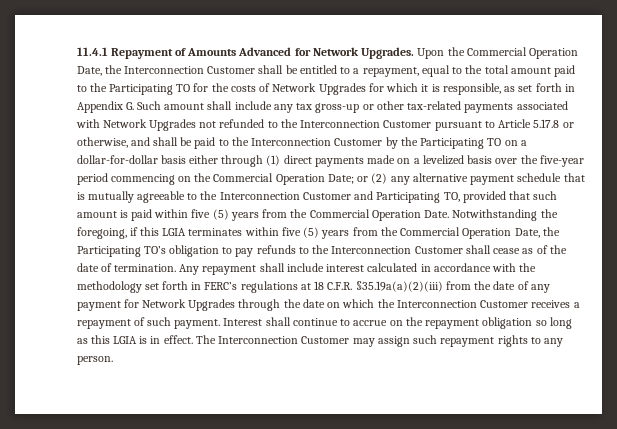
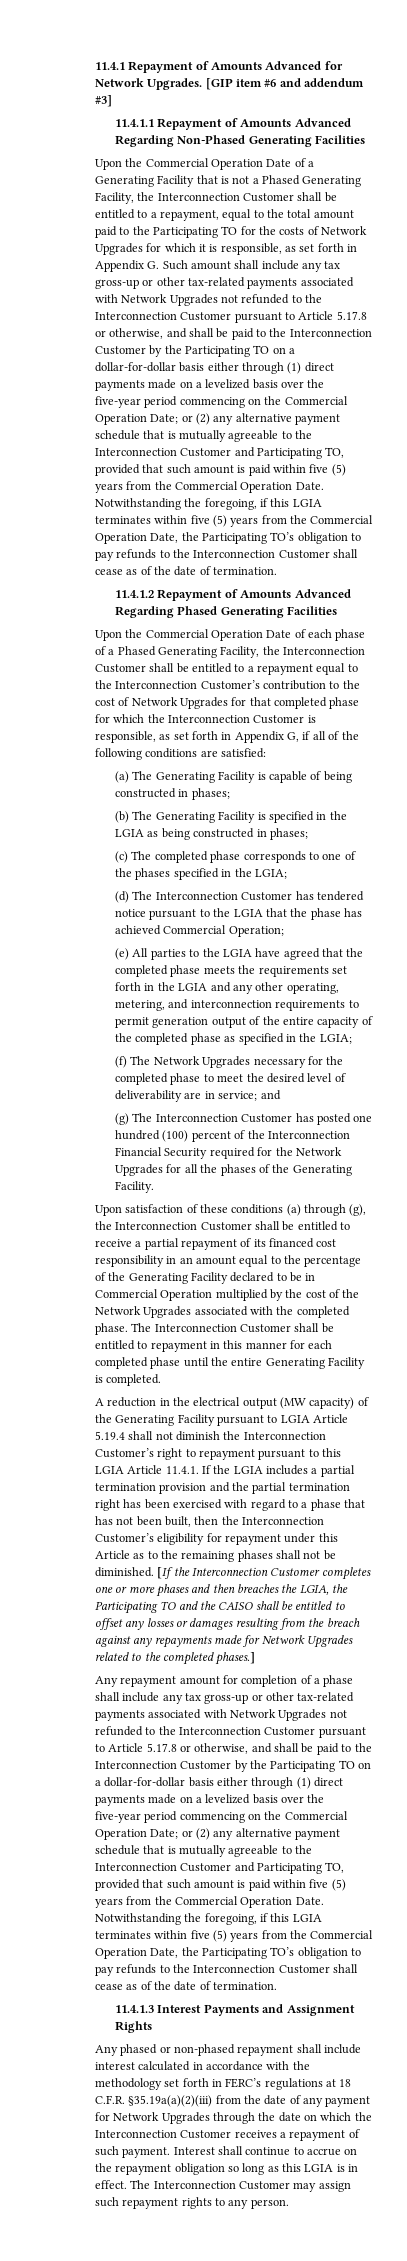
- Upon the Commercial Operation Date, the Interconnection Customer shall be entitled to a repayment, equal to the total amount paid to the Participating TO for the costs of Network Upgrades for which it is responsible, as set forth in Appendix G. Such amount shall include any tax gross-up or other tax-related payments associated with Network Upgrades not refunded to the Interconnection Customer pursuant to Article 5.17.8 or otherwise, and shall be paid to the Interconnection Customer by the Participating TO on a dollar-for-dollar basis either through (1) direct payments made on a levelized basis over the five-year period commencing on the Commercial Operation Date; or (2) any alternative payment schedule that is mutually agreeable to the Interconnection Customer and Participating TO, provided that such amount is paid within five (5) years from the Commercial Operation Date. Notwithstanding the foregoing, if this LGIA terminates within five (5) years from the Commercial Operation Date, the Participating TO’s obligation to pay refunds to the Interconnection Customer shall cease as of the date of termination. Any repayment shall include interest calculated in accordance with the methodology set forth in FERC’s regulations at 18 C.F.R. §35.19a(a)(2)(iii) from the date of any payment for Network Upgrades through the date on which the Interconnection Customer receives a repayment of such payment.
+ [GIP item #6 and addendum #3]
+ 11.4.1.1 Repayment of Amounts Advanced Regarding Non-Phased Generating Facilities
+ Upon the Commercial Operation Date of a Generating Facility that is not a Phased Generating Facility, the Interconnection Customer shall be entitled to a repayment, equal to the total amount paid to the Participating TO for the costs of Network Upgrades for which it is responsible, as set forth in Appendix G. Such amount shall include any tax gross-up or other tax-related payments associated with Network Upgrades not refunded to the Interconnection Customer pursuant to Article 5.17.8 or otherwise, and shall be paid to the Interconnection Customer by the Participating TO on a dollar-for-dollar basis either through (1) direct payments made on a levelized basis over the five-year period commencing on the Commercial Operation Date; or (2) any alternative payment schedule that is mutually agreeable to the Interconnection Customer and Participating TO, provided that such amount is paid within five (5) years from the Commercial Operation Date. Notwithstanding the foregoing, if this LGIA terminates within five (5) years from the Commercial Operation Date, the Participating TO’s obligation to pay refunds to the Interconnection Customer shall cease as of the date of termination.
+ 11.4.1.2 Repayment of Amounts Advanced Regarding Phased Generating Facilities
+ Upon the Commercial Operation Date of each phase of a Phased Generating Facility, the Interconnection Customer shall be entitled to a repayment equal to the Interconnection Customer’s contribution to the cost of Network Upgrades for that completed phase for which the Interconnection Customer is responsible, as set forth in Appendix G, if all of the following conditions are satisfied:
+ (a) The Generating Facility is capable of being constructed in phases;
+ (b) The Generating Facility is specified in the LGIA as being constructed in phases;
+ (c) The completed phase corresponds to one of the phases specified in the LGIA;
+ (d) The Interconnection Customer has tendered notice pursuant to the LGIA that the phase has achieved Commercial Operation;
+ (e) All parties to the LGIA have agreed that the completed phase meets the requirements set forth in the LGIA and any other operating, metering, and interconnection requirements to permit generation output of the entire capacity of the completed phase as specified in the LGIA;
+ (f) The Network Upgrades necessary for the completed phase to meet the desired level of deliverability are in service; and
+ (g) The Interconnection Customer has posted one hundred (100) percent of the Interconnection Financial Security required for the Network Upgrades for all the phases of the Generating Facility.
+ Upon satisfaction of these conditions (a) through (g), the Interconnection Customer shall be entitled to receive a partial repayment of its financed cost responsibility in an amount equal to the percentage of the Generating Facility declared to be in Commercial Operation multiplied by the cost of the Network Upgrades associated with the completed phase. The Interconnection Customer shall be entitled to repayment in this manner for each completed phase until the entire Generating Facility is completed.
+ A reduction in the electrical output (MW capacity) of the Generating Facility pursuant to LGIA Article 5.19.4 shall not diminish the Interconnection Customer’s right to repayment pursuant to this LGIA Article 11.4.1. If the LGIA includes a partial termination provision and the partial termination right has been exercised with regard to a phase that has not been built, then the Interconnection Customer’s eligibility for repayment under this Article as to the remaining phases shall not be diminished. [If the Interconnection Customer completes one or more phases and then breaches the LGIA, the Participating TO and the CAISO shall be entitled to offset any losses or damages resulting from the breach against any repayments made for Network Upgrades related to the completed phases.]
+ Any repayment amount for completion of a phase shall include any tax gross-up or other tax-related payments associated with Network Upgrades not refunded to the Interconnection Customer pursuant to Article 5.17.8 or otherwise, and shall be paid to the Interconnection Customer by the Participating TO on a dollar-for-dollar basis either through (1) direct payments made on a levelized basis over the five-year period commencing on the Commercial Operation Date; or (2) any alternative payment schedule that is mutually agreeable to the Interconnection Customer and Participating TO, provided that such amount is paid within five (5) years from the Commercial Operation Date. Notwithstanding the foregoing, if this LGIA terminates within five (5) years from the Commercial Operation Date, the Participating TO’s obligation to pay refunds to the Interconnection Customer shall cease as of the date of termination.
+ 11.4.1.3 Interest Payments and Assignment Rights
+ Any phased or non-phased repayment shall include interest calculated in accordance with the methodology set forth in FERC’s regulations at 18 C.F.R. §35.19a(a)(2)(iii) from the date of any payment for Network Upgrades through the date on which the Interconnection Customer receives a repayment of such payment.

